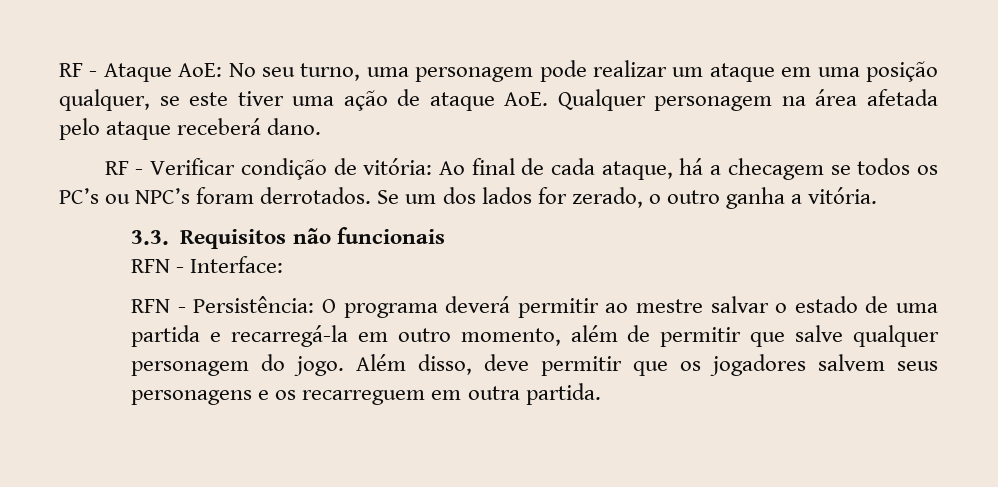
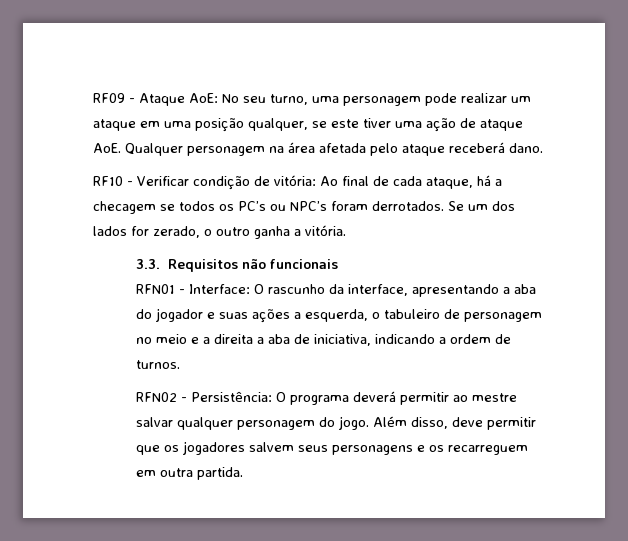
- RF - Ataque AoE: No seu turno, uma personagem pode realizar um ataque em uma posição qualquer, se este tiver uma ação de ataque AoE. Qualquer personagem na área afetada pelo ataque receberá dano.
+ RF09 - Ataque AoE: No seu turno, uma personagem pode realizar um ataque em uma posição qualquer, se este tiver uma ação de ataque AoE. Qualquer personagem na área afetada pelo ataque receberá dano.
- RF - Verificar condição de vitória: Ao final de cada ataque, há a checagem se todos os PC’s ou NPC’s foram derrotados.
+ RF10 - Verificar condição de vitória: Ao final de cada ataque, há a checagem se todos os PC’s ou NPC’s foram derrotados.
- RFN - Interface:
- RFN - Persistência: O programa deverá permitir ao mestre salvar o estado de uma partida e recarregá-la em outro momento, além de permitir que salve qualquer personagem do jogo.
+ RFN01 - Interface: O rascunho da interface, apresentando a aba do jogador e suas ações a esquerda, o tabuleiro de personagem no meio e a direita a aba de iniciativa, indicando a ordem de turnos.
+ RFN02 - Persistência: O programa deverá permitir ao mestre salvar qualquer personagem do jogo.

